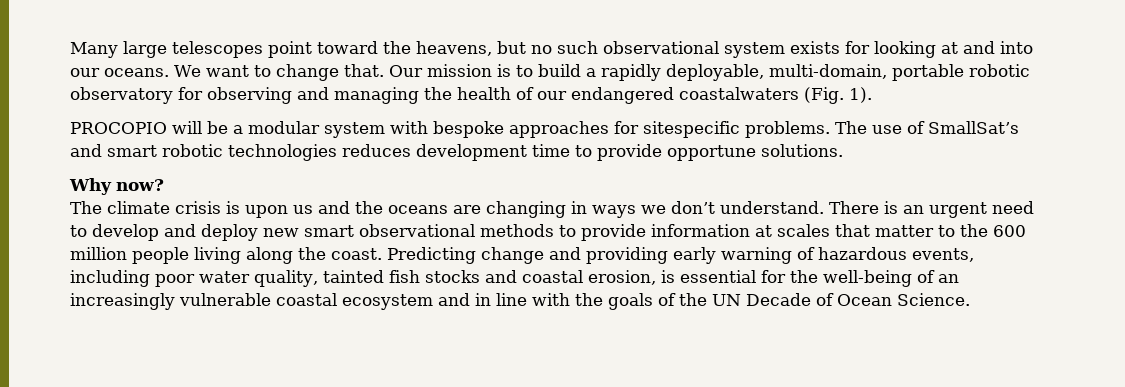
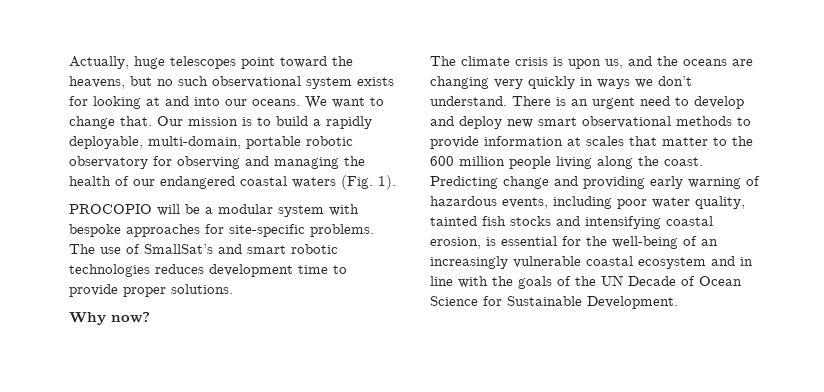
- Many large telescopes point toward the heavens, but no such observational system exists for looking at and into our oceans.
+ Actually, huge telescopes point toward the heavens, but no such observational system exists for looking at and into our oceans.
- Our mission is to build a rapidly deployable, multi-domain, portable robotic observatory for observing and managing the health of our endangered coastalwaters (Fig. 1).
+ Our mission is to build a rapidly deployable, multi-domain, portable robotic observatory for observing and managing the health of our endangered coastal waters (Fig. 1).
- PROCOPIO will be a modular system with bespoke approaches for sitespecific problems.
+ PROCOPIO will be a modular system with bespoke approaches for site-specific problems.
- The use of SmallSat’s and smart robotic technologies reduces development time to provide opportune solutions.
+ The use of SmallSat’s and smart robotic technologies reduces development time to provide proper solutions.
- The climate crisis is upon us and the oceans are changing in ways we don’t understand.
+ The climate crisis is upon us, and the oceans are changing very quickly in ways we don’t understand.
- Predicting change and providing early warning of hazardous events, including poor water quality, tainted fish stocks and coastal erosion, is essential for the well-being of an increasingly vulnerable coastal ecosystem and in line with the goals of the UN Decade of Ocean Science.
+ Predicting change and providing early warning of hazardous events, including poor water quality, tainted fish stocks and intensifying coastal erosion, is essential for the well-being of an increasingly vulnerable coastal ecosystem and in line with the goals of the UN Decade of Ocean Science for Sustainable Development.

